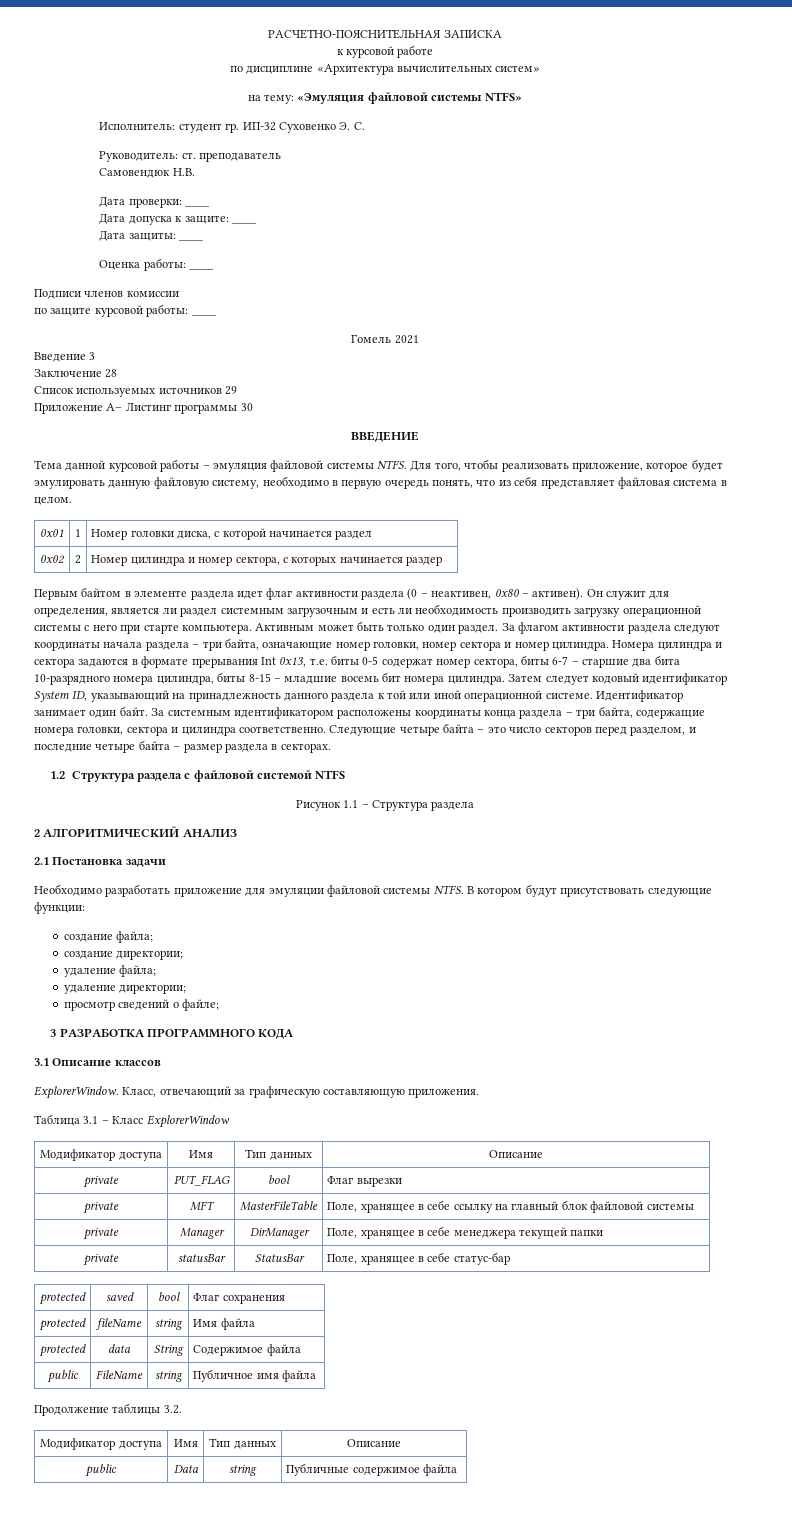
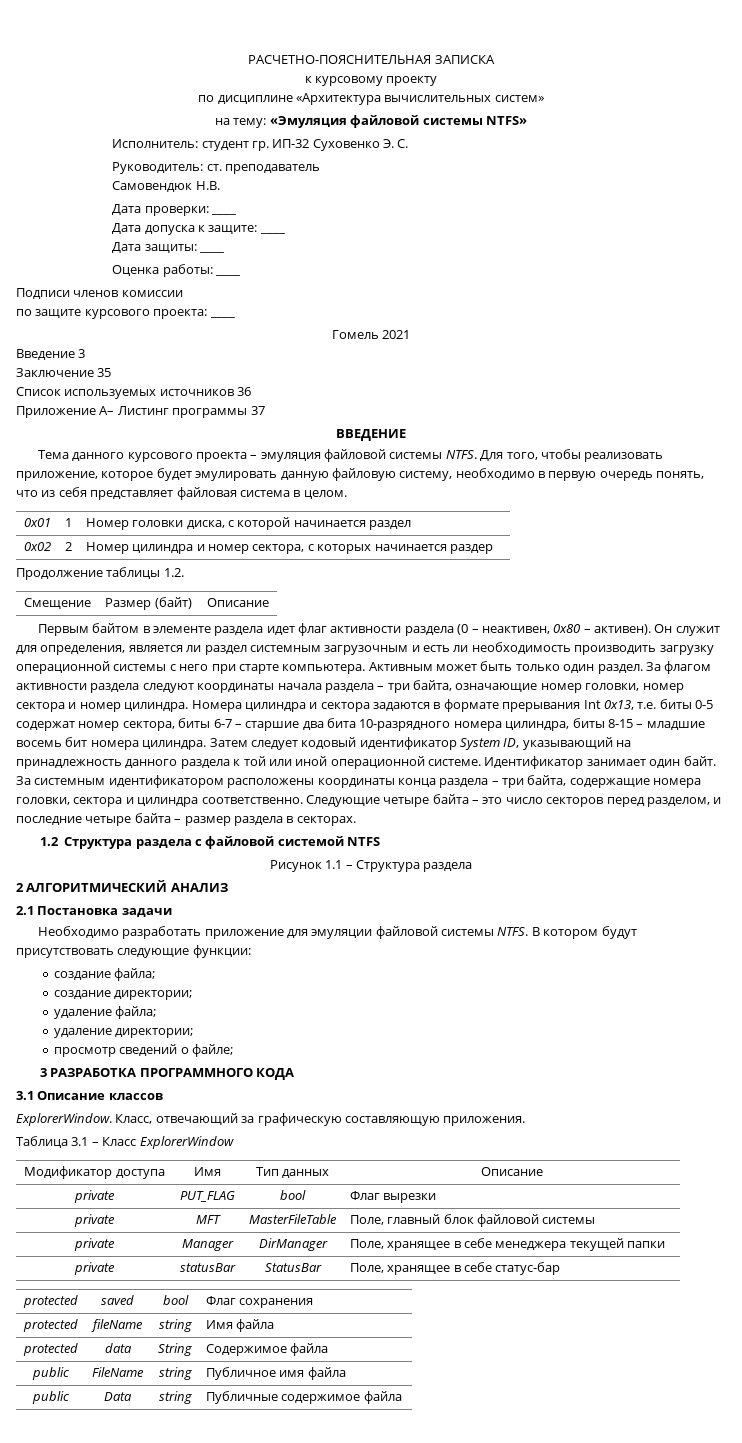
- к курсовой работе
+ к курсовому проекту
- по защите курсовой работы: ____
+ по защите курсового проекта: ____
- Заключение 28
+ Заключение 35
- Список используемых источников 29
+ Список используемых источников 36
- Приложение A– Листинг программы 30
+ Приложение A– Листинг программы 37
- Тема данной курсовой работы – эмуляция файловой системы NTFS.
+ Тема данного курсового проекта – эмуляция файловой системы NTFS.
+ Продолжение таблицы 1.2.
+ Смещение | Размер (байт) | Описание
- private | MFT | MasterFileTable | Поле, хранящее в себе ссылку на главный блок файловой системы
+ private | MFT | MasterFileTable | Поле, главный блок файловой системы
- Продолжение таблицы 3.2.
- Модификатор доступа | Имя | Тип данных | Описание

